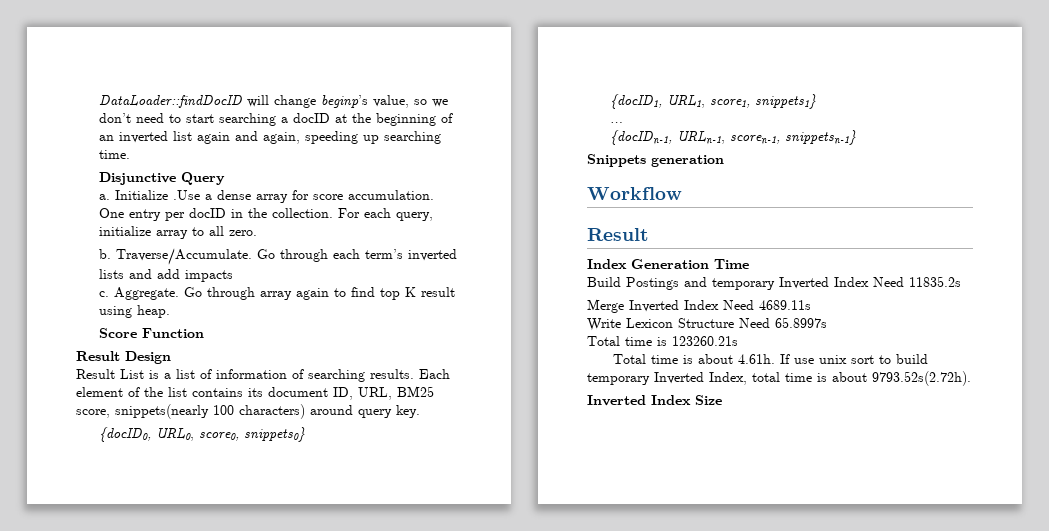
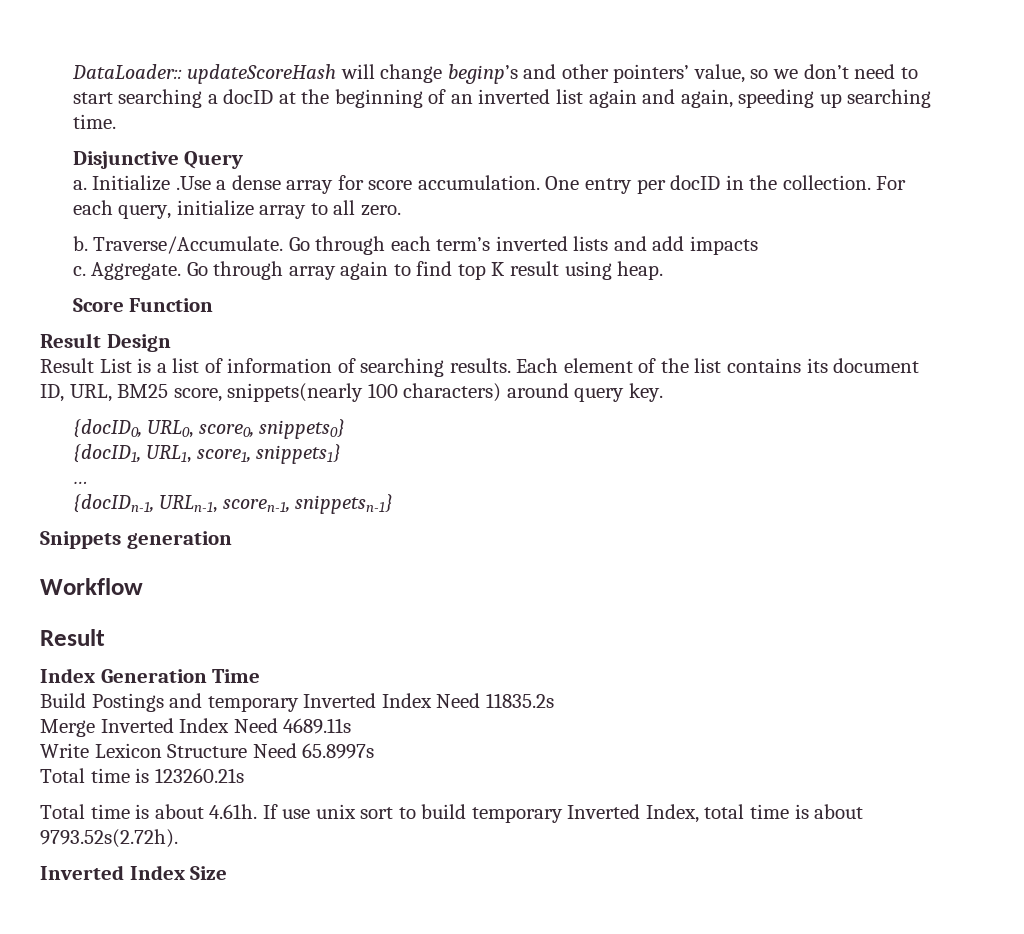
- DataLoader::findDocID will change beginp’s value, so we don’t need to start searching a docID at the beginning of an inverted list again and again, speeding up searching time.
+ DataLoader:: updateScoreHash will change beginp’s and other pointers’ value, so we don’t need to start searching a docID at the beginning of an inverted list again and again, speeding up searching time.

